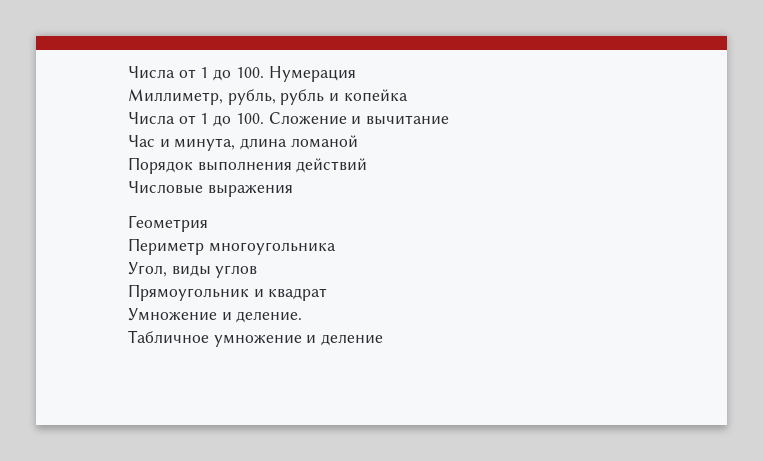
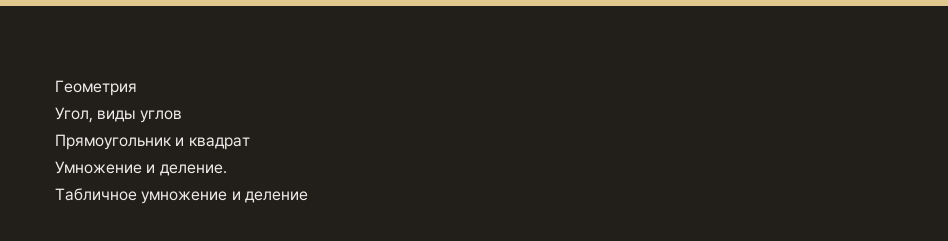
- Числа от 1 до 100. Нумерация
- Миллиметр, рубль, рубль и копейка
- Числа от 1 до 100. Сложение и вычитание
- Час и минута, длина ломаной
- Порядок выполнения действий
- Числовые выражения
- Периметр многоугольника

